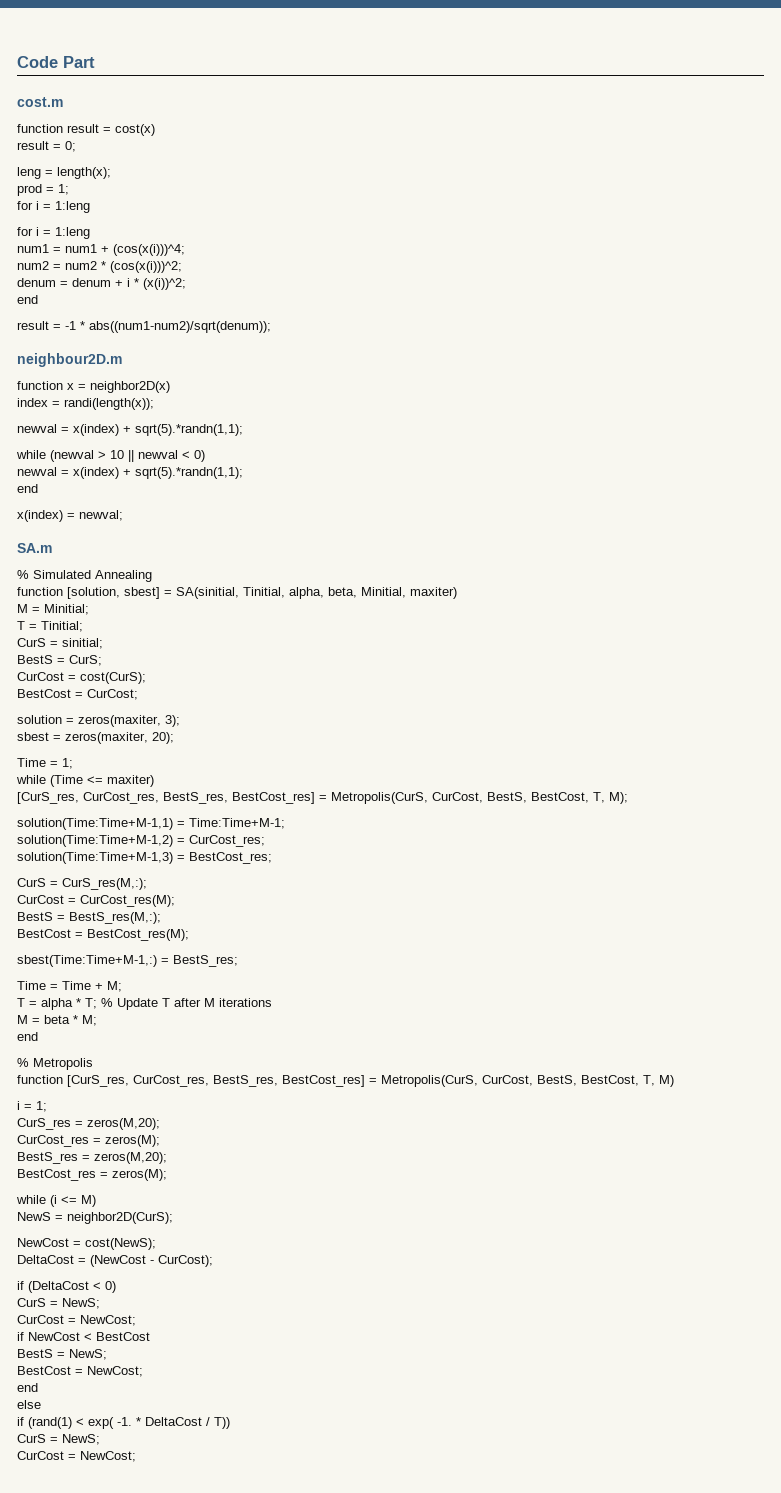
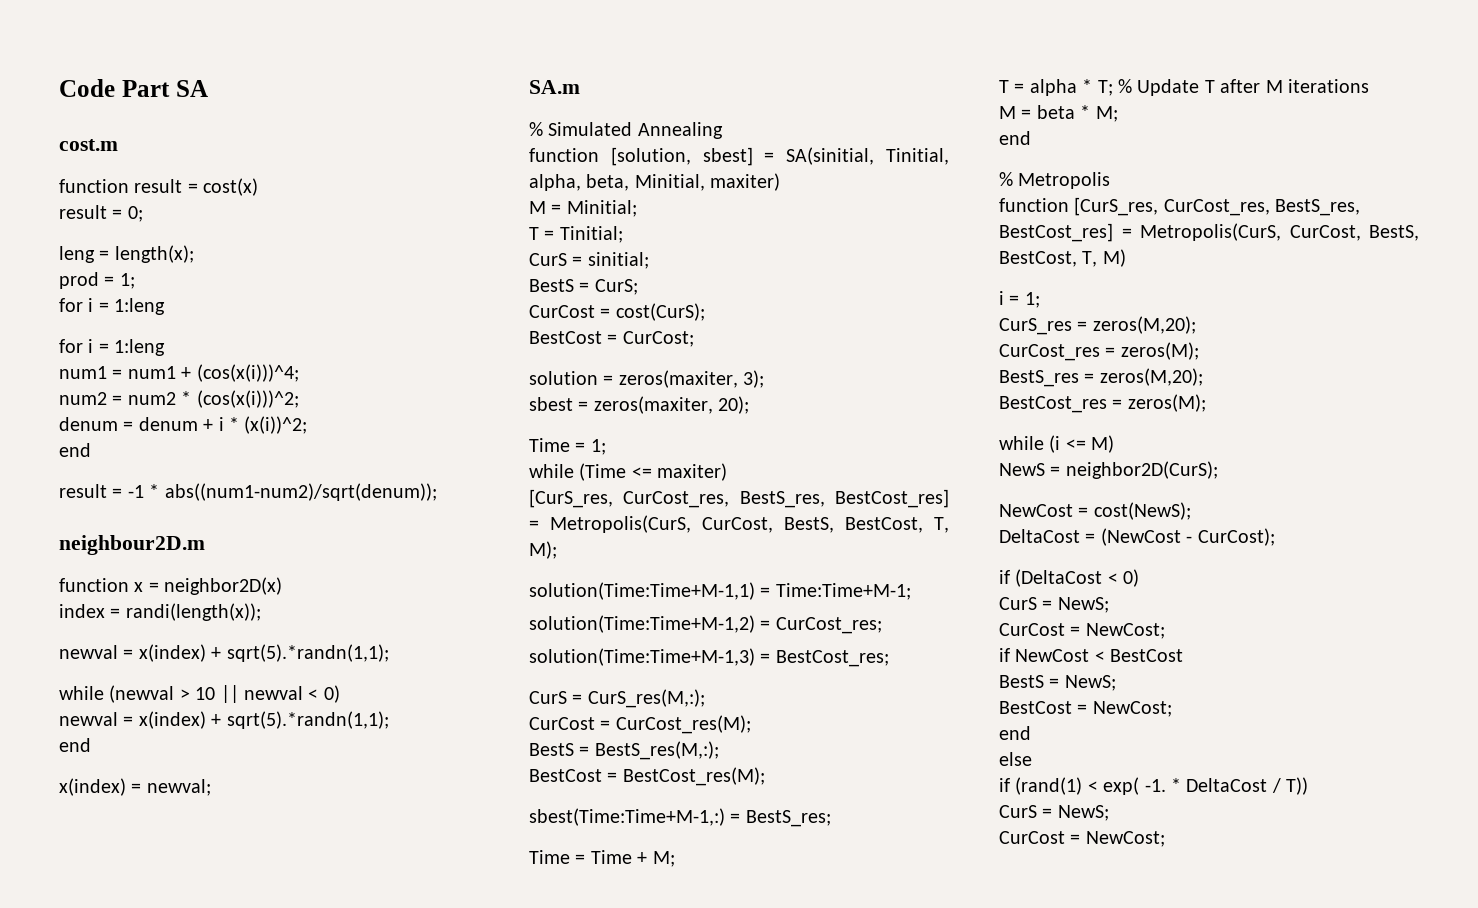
- Code Part
+ Code Part SA

